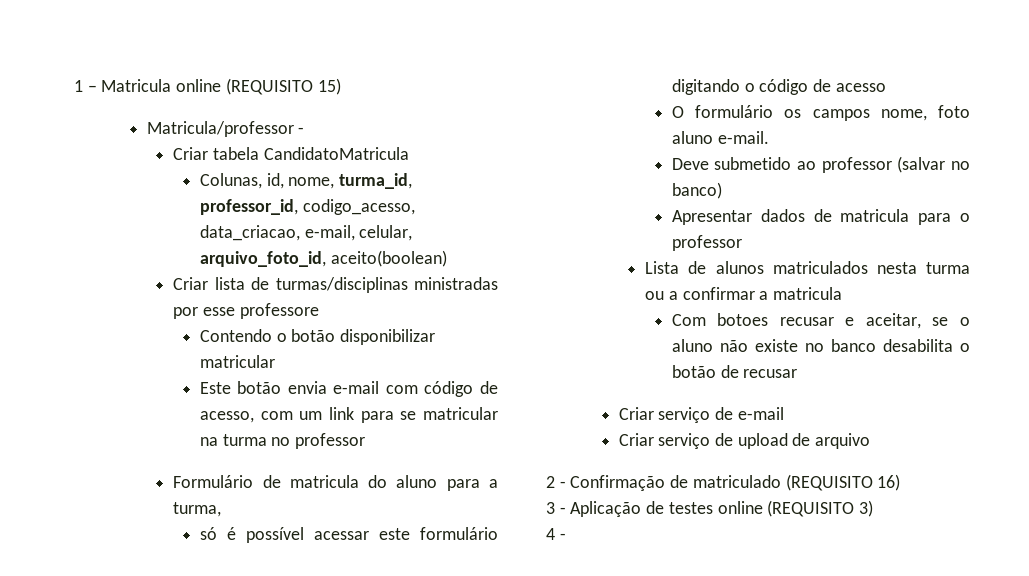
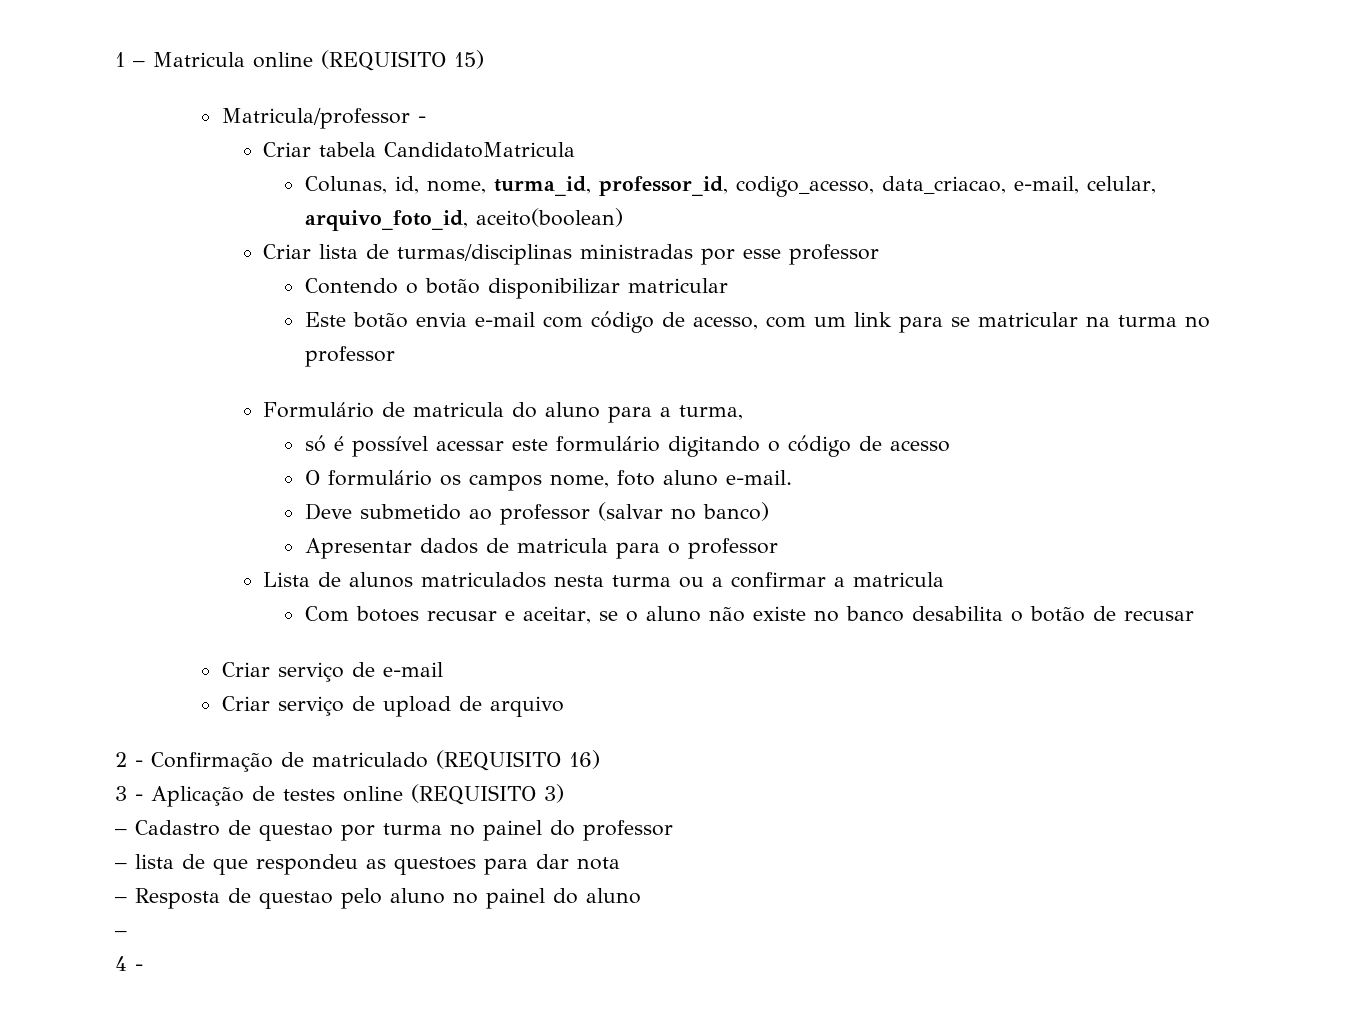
- Criar lista de turmas/disciplinas ministradas por esse professore
+ Criar lista de turmas/disciplinas ministradas por esse professor
+ – Cadastro de questao por turma no painel do professor
+ – lista de que respondeu as questoes para dar nota
+ – Resposta de questao pelo aluno no painel do aluno
+ –

